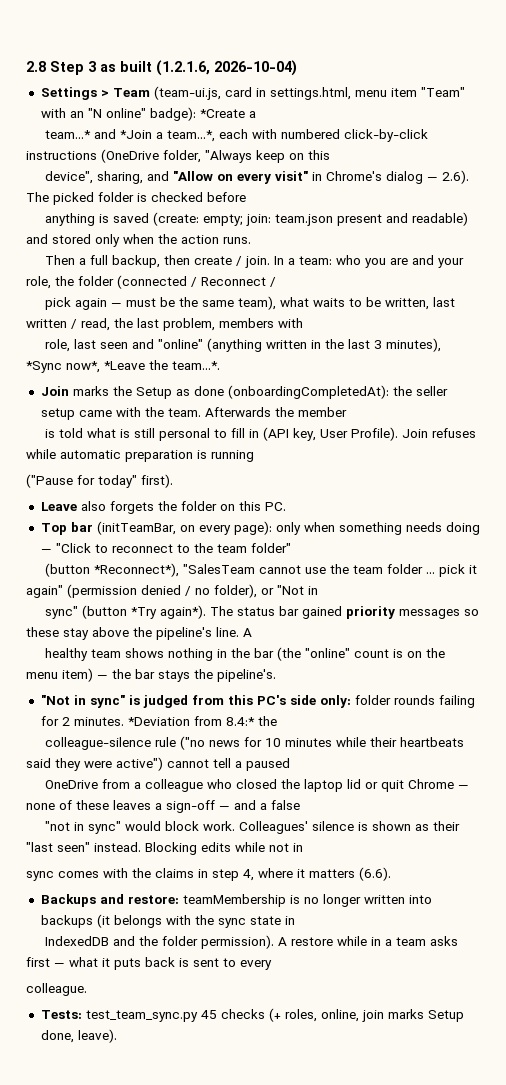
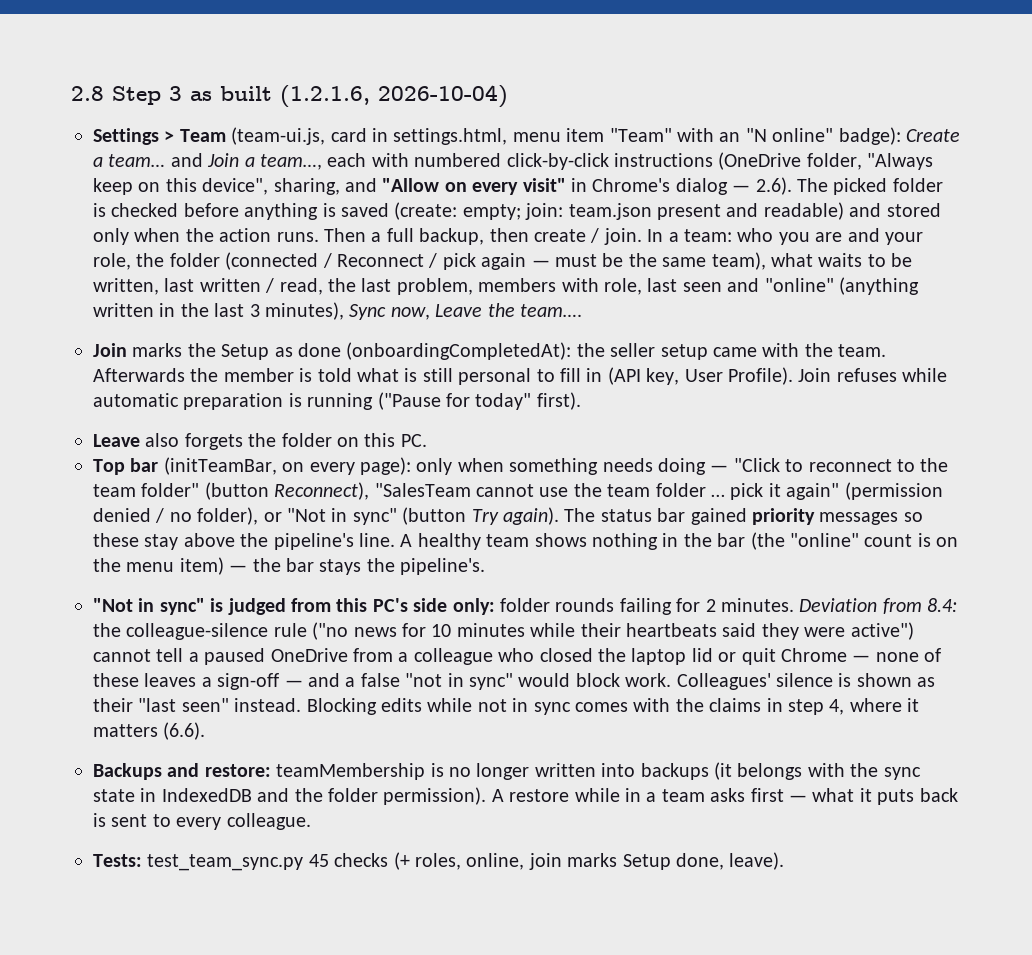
- *Create a
- team…* and *Join a team…*, each with numbered click-by-click instructions (OneDrive folder, "Always keep on this
- device", sharing, and "Allow on every visit" in Chrome's dialog — 2.6). The picked folder is checked before
- anything is saved (create:
+ Create a team… and Join a team…, each with numbered click-by-click instructions (OneDrive folder, "Always keep on this device", sharing, and "Allow on every visit" in Chrome's dialog — 2.6). The picked folder is checked before anything is saved (create:
- team.json present and readable) and stored only when the action runs.
- Then a full backup, then create / join.
+ team.json present and readable) and stored only when the action runs. Then a full backup, then create / join.
- In a team: who you are and your role, the folder (connected / Reconnect /
- pick again — must be the same team), what waits to be written, last written / read, the last problem, members with
- role, last seen and "online" (anything written in the last 3 minutes), *Sync now*, *Leave the team…*.
+ In a team: who you are and your role, the folder (connected / Reconnect / pick again — must be the same team), what waits to be written, last written / read, the last problem, members with role, last seen and "online" (anything written in the last 3 minutes), Sync now, Leave the team….
- Afterwards the member
- is told what is still personal to fill in (API key, User Profile).
+ Afterwards the member is told what is still personal to fill in (API key, User Profile).
- Join refuses while automatic preparation is running
- ("Pause for today" first).
+ Join refuses while automatic preparation is running ("Pause for today" first).
- Top bar (initTeamBar, on every page): only when something needs doing — "Click to reconnect to the team folder"
- (button *Reconnect*), "SalesTeam cannot use the team folder … pick it again" (permission denied / no folder), or "Not in
- sync" (button *Try again*).
+ Top bar (initTeamBar, on every page): only when something needs doing — "Click to reconnect to the team folder" (button Reconnect), "SalesTeam cannot use the team folder … pick it again" (permission denied / no folder), or "Not in sync" (button Try again).
- The status bar gained priority messages so these stay above the pipeline's line. A
- healthy team shows nothing in the bar (the "online" count is on the menu item) — the bar stays the pipeline's.
+ The status bar gained priority messages so these stay above the pipeline's line. A healthy team shows nothing in the bar (the "online" count is on the menu item) — the bar stays the pipeline's.
- *Deviation from 8.4:* the
- colleague-silence rule ("no news for 10 minutes while their heartbeats said they were active") cannot tell a paused
- OneDrive from a colleague who closed the laptop lid or quit Chrome — none of these leaves a sign-off — and a false
- "not in sync" would block work.
+ Deviation from 8.4: the colleague-silence rule ("no news for 10 minutes while their heartbeats said they were active") cannot tell a paused OneDrive from a colleague who closed the laptop lid or quit Chrome — none of these leaves a sign-off — and a false "not in sync" would block work.
- Blocking edits while not in
- sync comes with the claims in step 4, where it matters (6.6).
+ Blocking edits while not in sync comes with the claims in step 4, where it matters (6.6).
- Backups and restore: teamMembership is no longer written into backups (it belongs with the sync state in
- IndexedDB and the folder permission).
+ Backups and restore: teamMembership is no longer written into backups (it belongs with the sync state in IndexedDB and the folder permission).
- A restore while in a team asks first — what it puts back is sent to every
- colleague.
+ A restore while in a team asks first — what it puts back is sent to every colleague.

